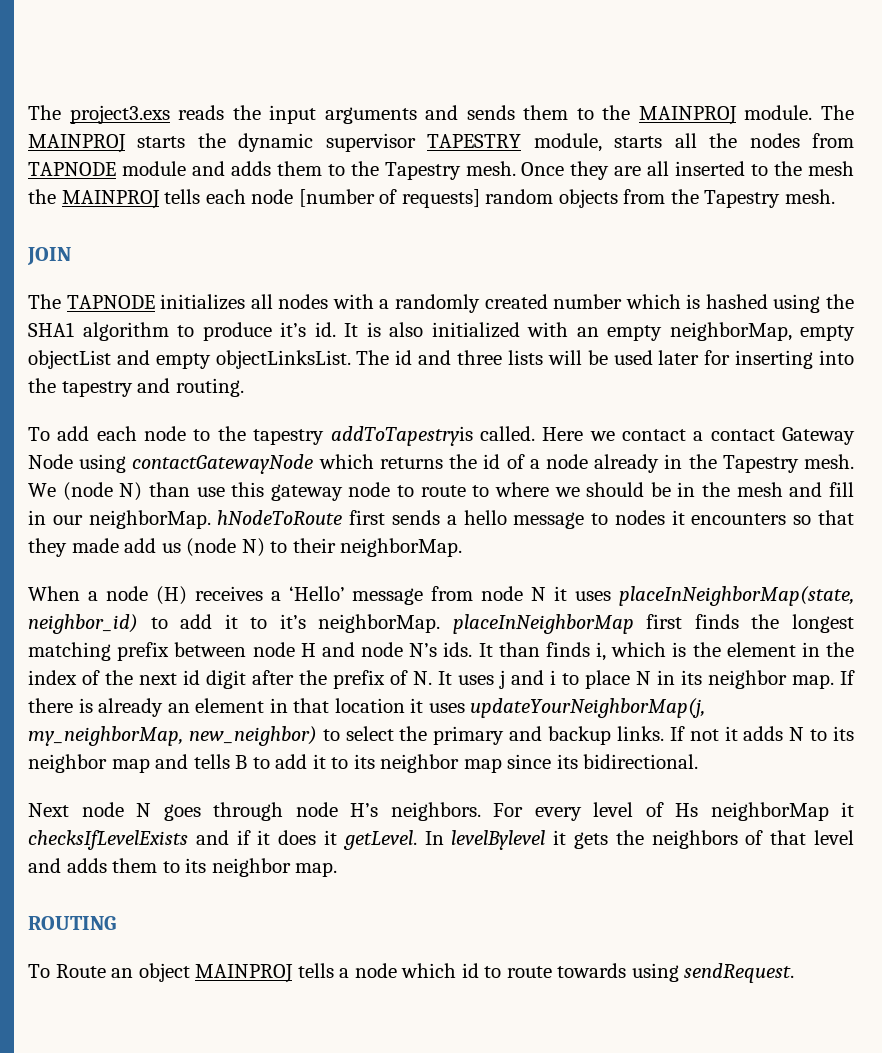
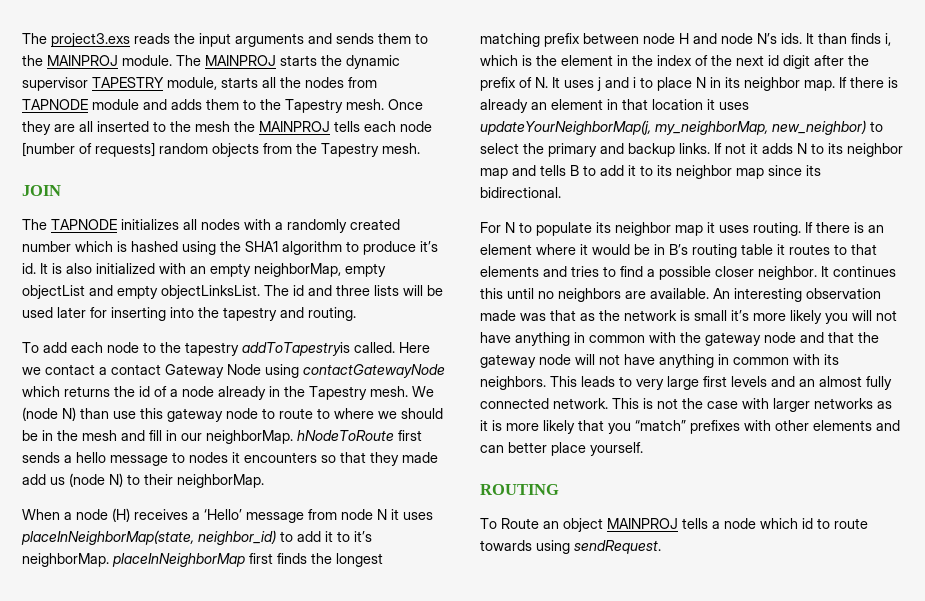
- Next node N goes through node H’s neighbors. For every level of Hs neighborMap it checksIfLevelExists and if it does it getLevel. In levelBylevel it gets the neighbors of that level and adds them to its neighbor map.
+ For N to populate its neighbor map it uses routing. If there is an element where it would be in B’s routing table it routes to that elements and tries to find a possible closer neighbor. It continues this until no neighbors are available. An interesting observation made was that as the network is small it’s more likely you will not have anything in common with the gateway node and that the gateway node will not have anything in common with its neighbors. This leads to very large first levels and an almost fully connected network. This is not the case with larger networks as it is more likely that you “match” prefixes with other elements and can better place yourself.

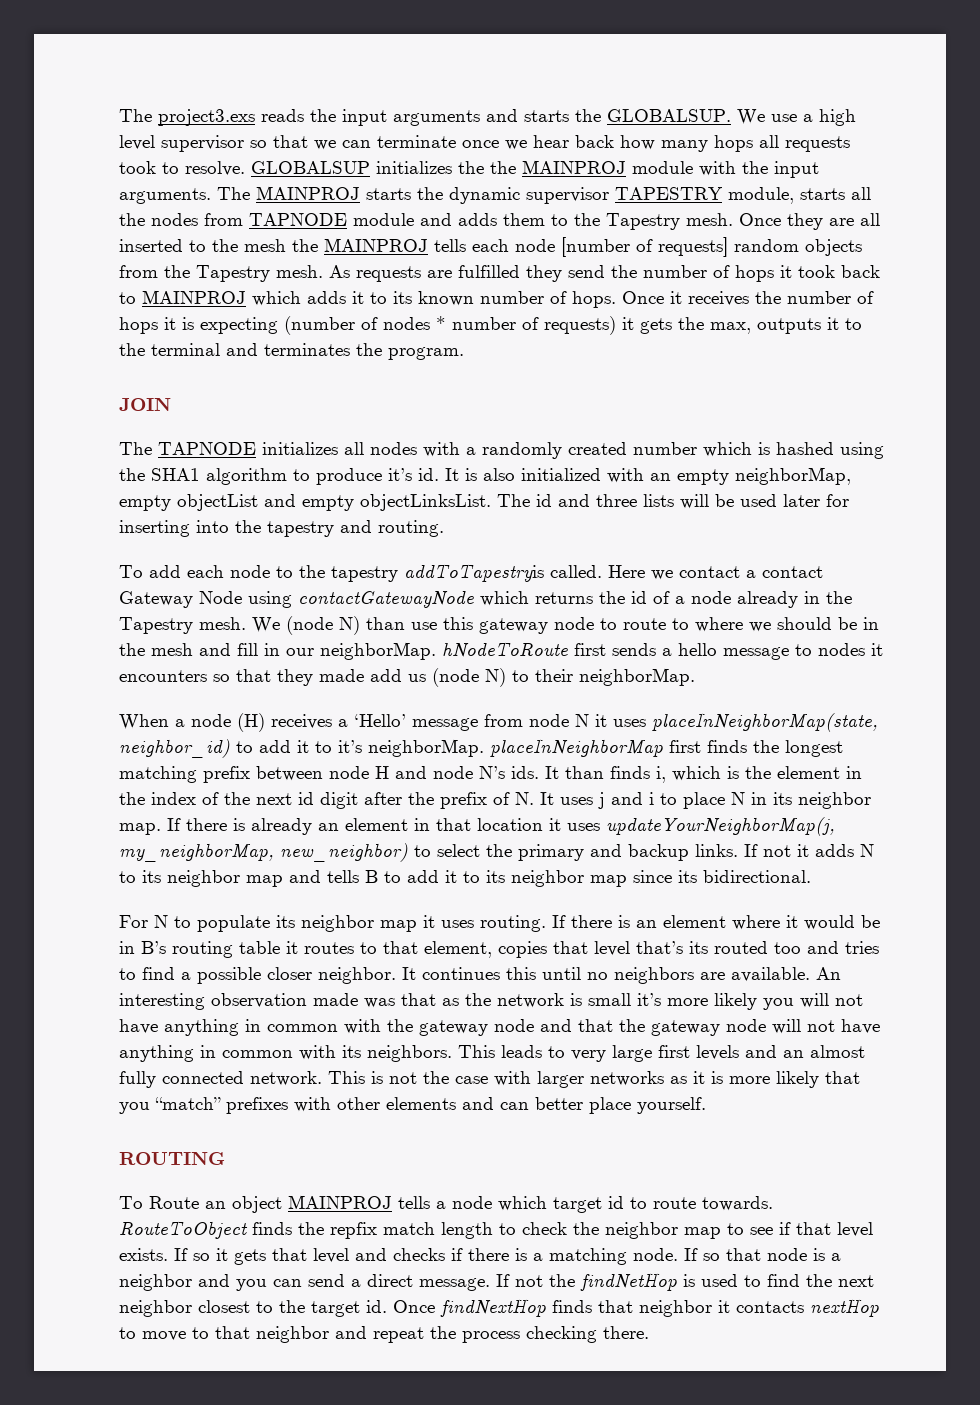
- The project3.exs reads the input arguments and sends them to the MAINPROJ module.
+ The project3.exs reads the input arguments and starts the GLOBALSUP. We use a high level supervisor so that we can terminate once we hear back how many hops all requests took to resolve. GLOBALSUP initializes the the MAINPROJ module with the input arguments.
+ As requests are fulfilled they send the number of hops it took back to MAINPROJ which adds it to its known number of hops. Once it receives the number of hops it is expecting (number of nodes * number of requests) it gets the max, outputs it to the terminal and terminates the program.
- If there is an element where it would be in B’s routing table it routes to that elements and tries to find a possible closer neighbor.
+ If there is an element where it would be in B’s routing table it routes to that element, copies that level that’s its routed too and tries to find a possible closer neighbor.
- To Route an object MAINPROJ tells a node which id to route towards using sendRequest.
+ To Route an object MAINPROJ tells a node which target id to route towards. RouteToObject finds the repfix match length to check the neighbor map to see if that level exists. If so it gets that level and checks if there is a matching node. If so that node is a neighbor and you can send a direct message. If not the findNetHop is used to find the next neighbor closest to the target id. Once findNextHop finds that neighbor it contacts nextHop to move to that neighbor and repeat the process checking there.

